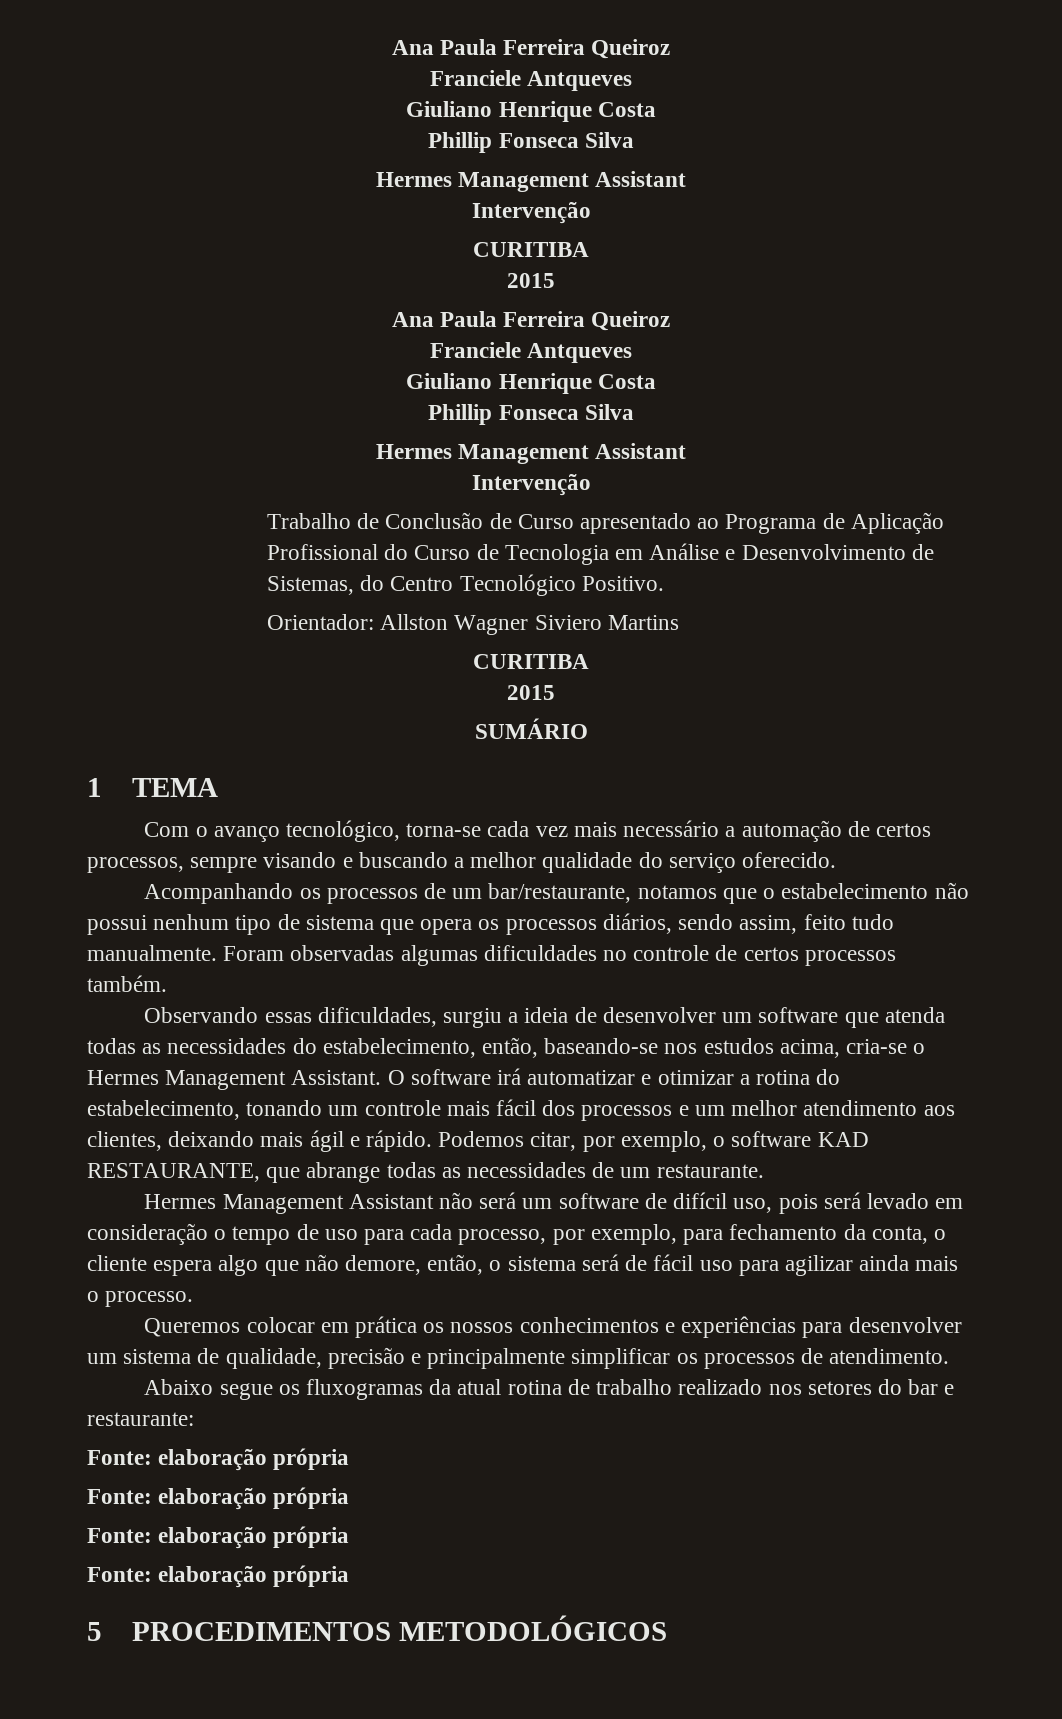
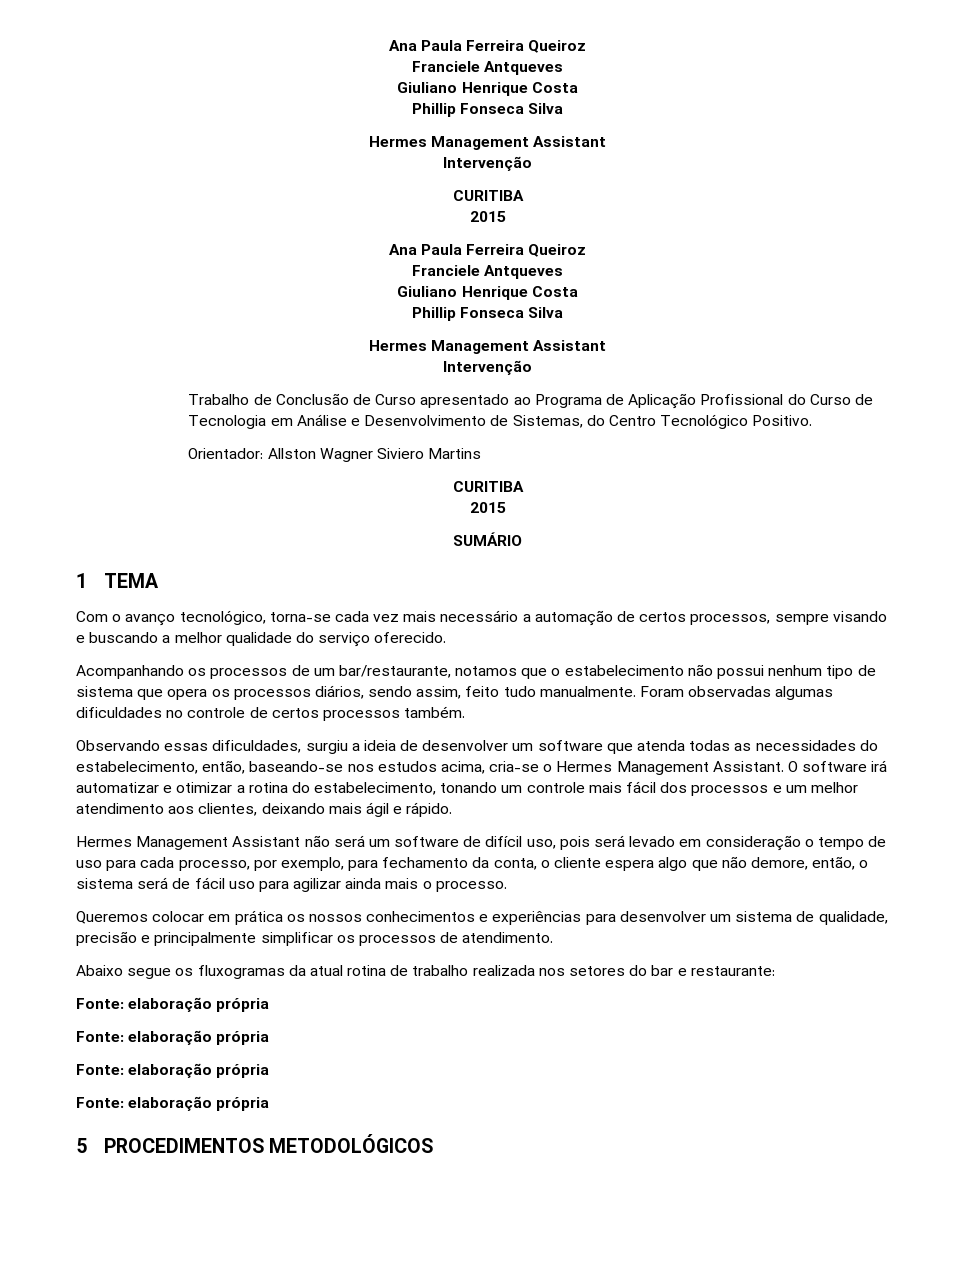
- Podemos citar, por exemplo, o software KAD RESTAURANTE, que abrange todas as necessidades de um restaurante.
- Abaixo segue os fluxogramas da atual rotina de trabalho realizado nos setores do bar e restaurante:
+ Abaixo segue os fluxogramas da atual rotina de trabalho realizada nos setores do bar e restaurante:

